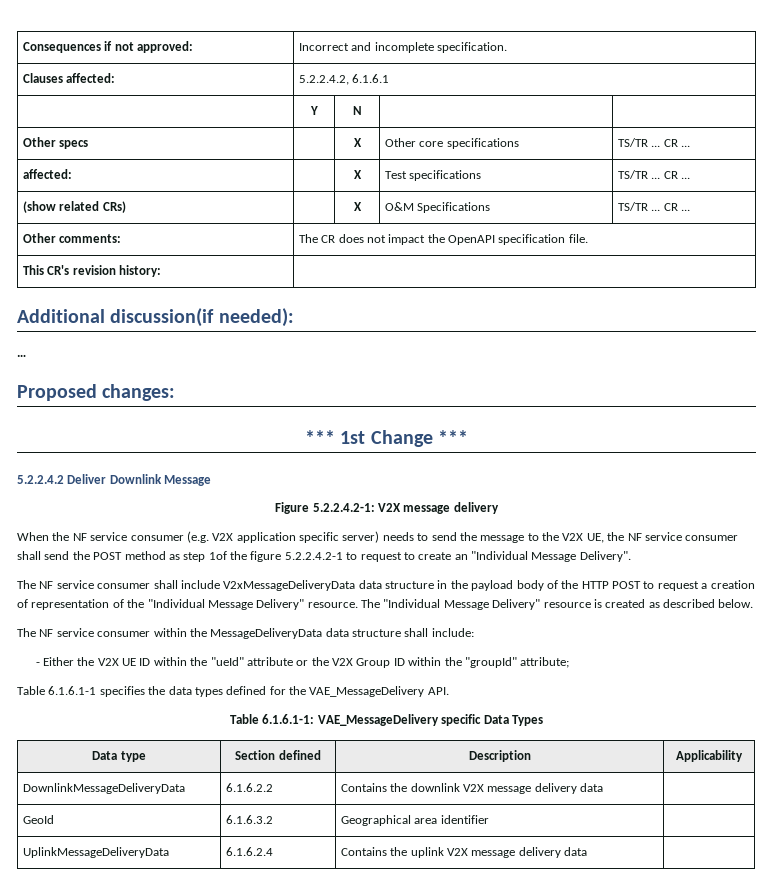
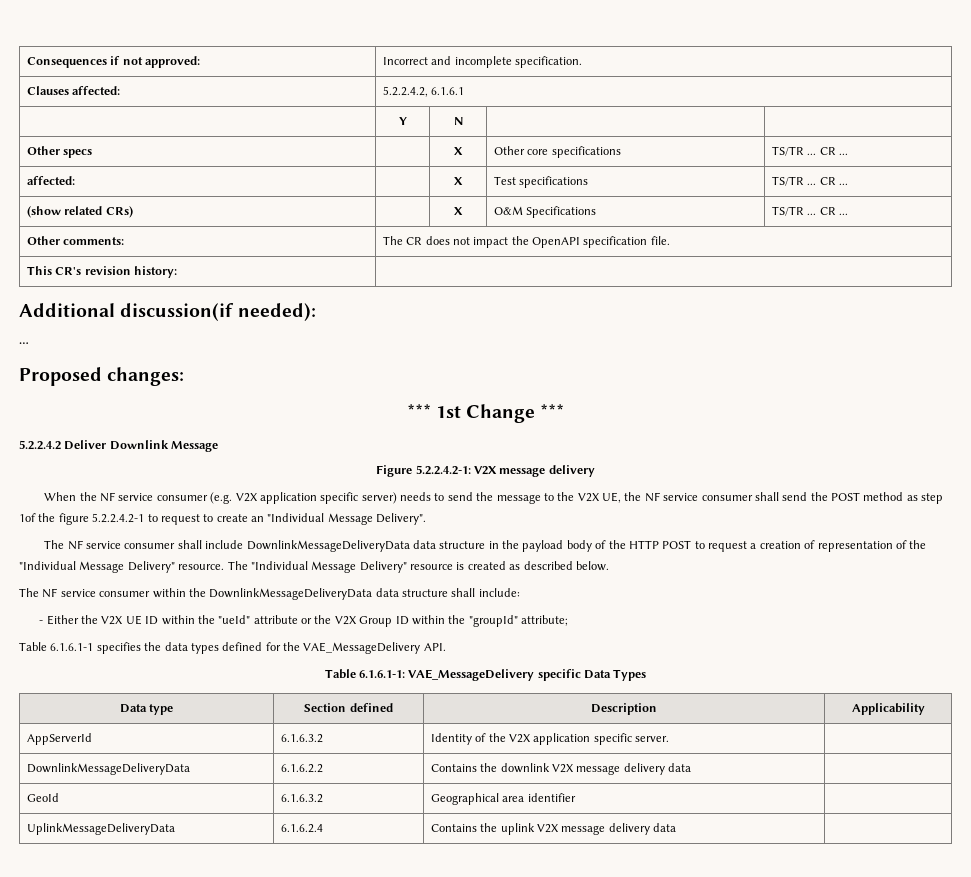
- The NF service consumer shall include V2xMessageDeliveryData data structure in the payload body of the HTTP POST to request a creation of representation of the "Individual Message Delivery" resource.
+ The NF service consumer shall include DownlinkMessageDeliveryData data structure in the payload body of the HTTP POST to request a creation of representation of the "Individual Message Delivery" resource.
- The NF service consumer within the MessageDeliveryData data structure shall include:
+ The NF service consumer within the DownlinkMessageDeliveryData data structure shall include:
+ AppServerId | 6.1.6.3.2 | Identity of the V2X application specific server. |

